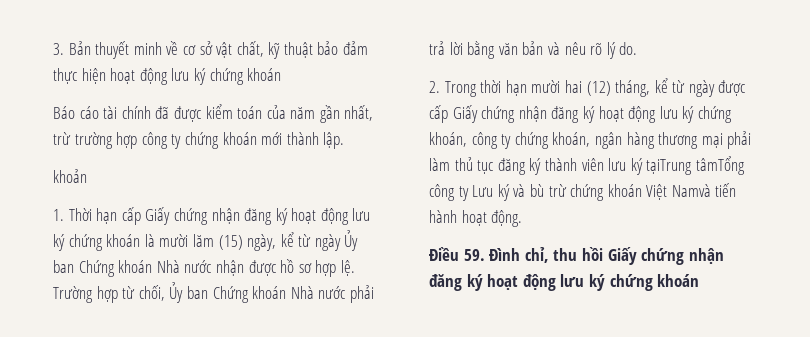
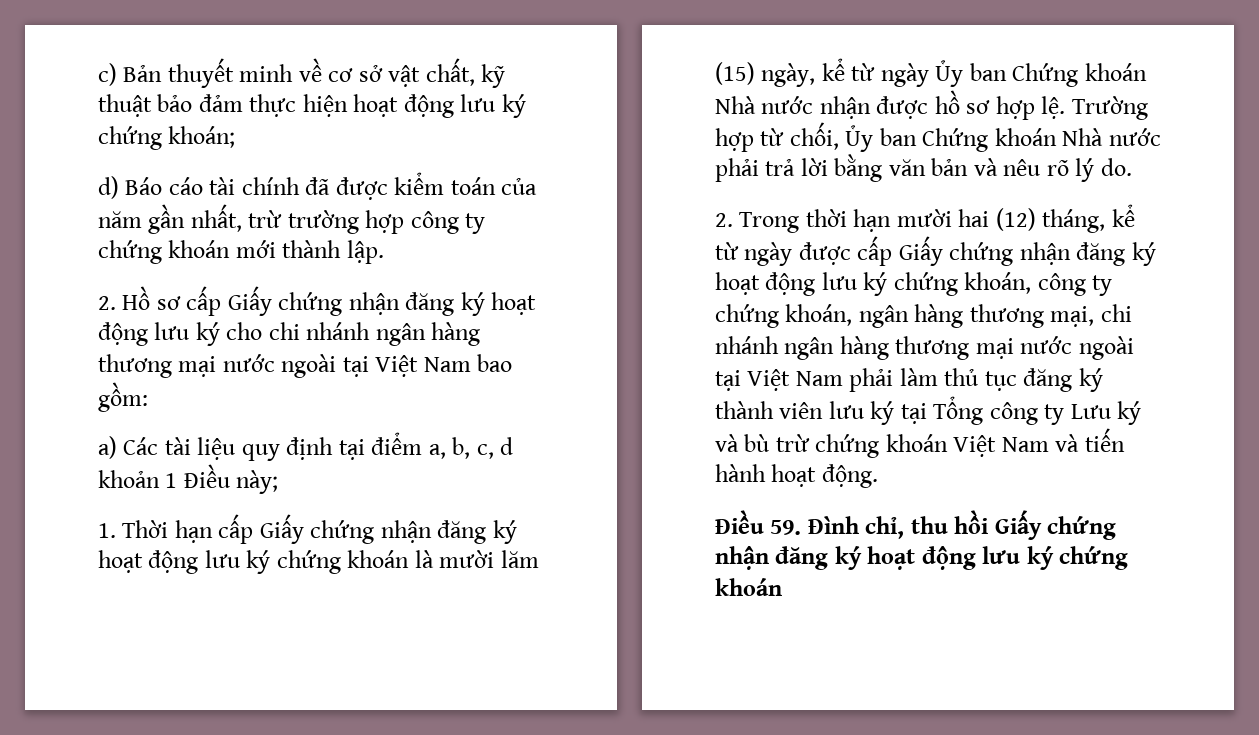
- 3. Bản thuyết minh về cơ sở vật chất, kỹ thuật bảo đảm thực hiện hoạt động lưu ký chứng khoán
- Báo cáo tài chính đã được kiểm toán của năm gần nhất, trừ trường hợp công ty chứng khoán mới thành lập.
+ c) Bản thuyết minh về cơ sở vật chất, kỹ thuật bảo đảm thực hiện hoạt động lưu ký chứng khoán;
+ d) Báo cáo tài chính đã được kiểm toán của năm gần nhất, trừ trường hợp công ty chứng khoán mới thành lập.
- khoản
+ 2. Hồ sơ cấp Giấy chứng nhận đăng ký hoạt động lưu ký cho chi nhánh ngân hàng thương mại nước ngoài tại Việt Nam bao gồm:
+ a) Các tài liệu quy định tại điểm a, b, c, d khoản 1 Điều này;
- 2. Trong thời hạn mười hai (12) tháng, kể từ ngày được cấp Giấy chứng nhận đăng ký hoạt động lưu ký chứng khoán, công ty chứng khoán, ngân hàng thương mại phải làm thủ tục đăng ký thành viên lưu ký tạiTrung tâmTổng công ty Lưu ký và bù trừ chứng khoán Việt Namvà tiến hành hoạt động.
+ 2. Trong thời hạn mười hai (12) tháng, kể từ ngày được cấp Giấy chứng nhận đăng ký hoạt động lưu ký chứng khoán, công ty chứng khoán, ngân hàng thương mại, chi nhánh ngân hàng thương mại nước ngoài tại Việt Nam phải làm thủ tục đăng ký thành viên lưu ký tại Tổng công ty Lưu ký và bù trừ chứng khoán Việt Nam và tiến hành hoạt động.

